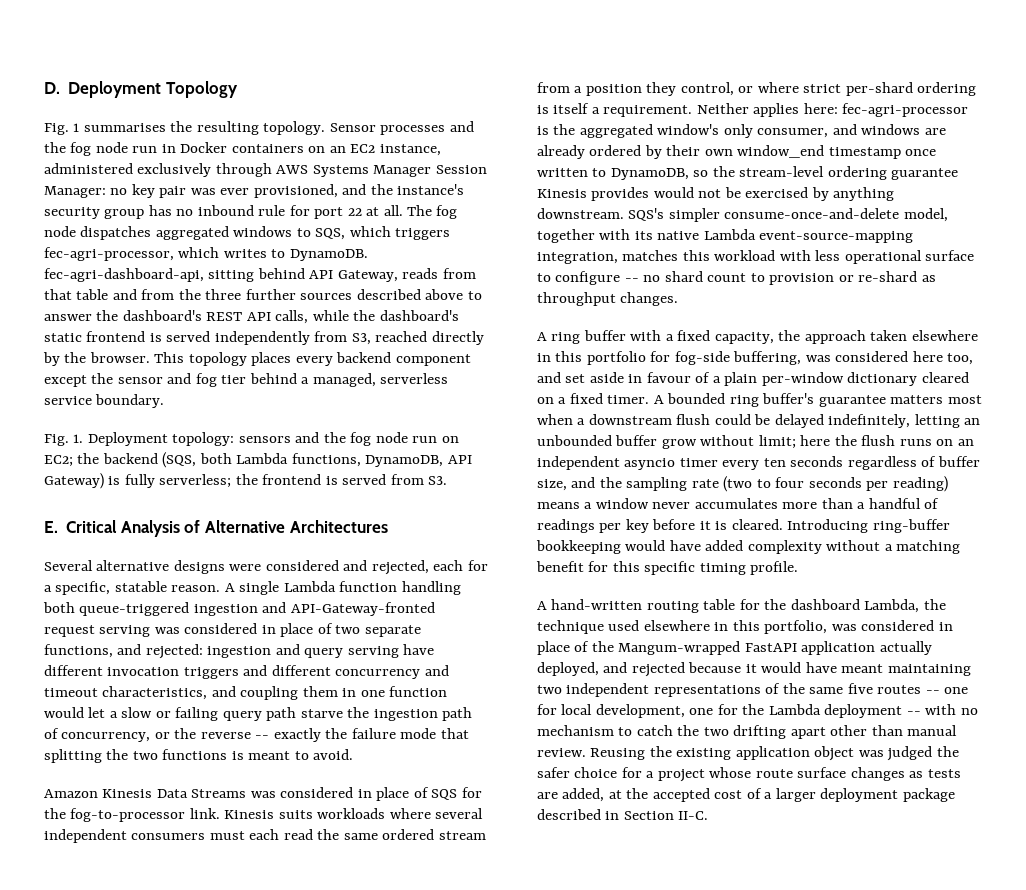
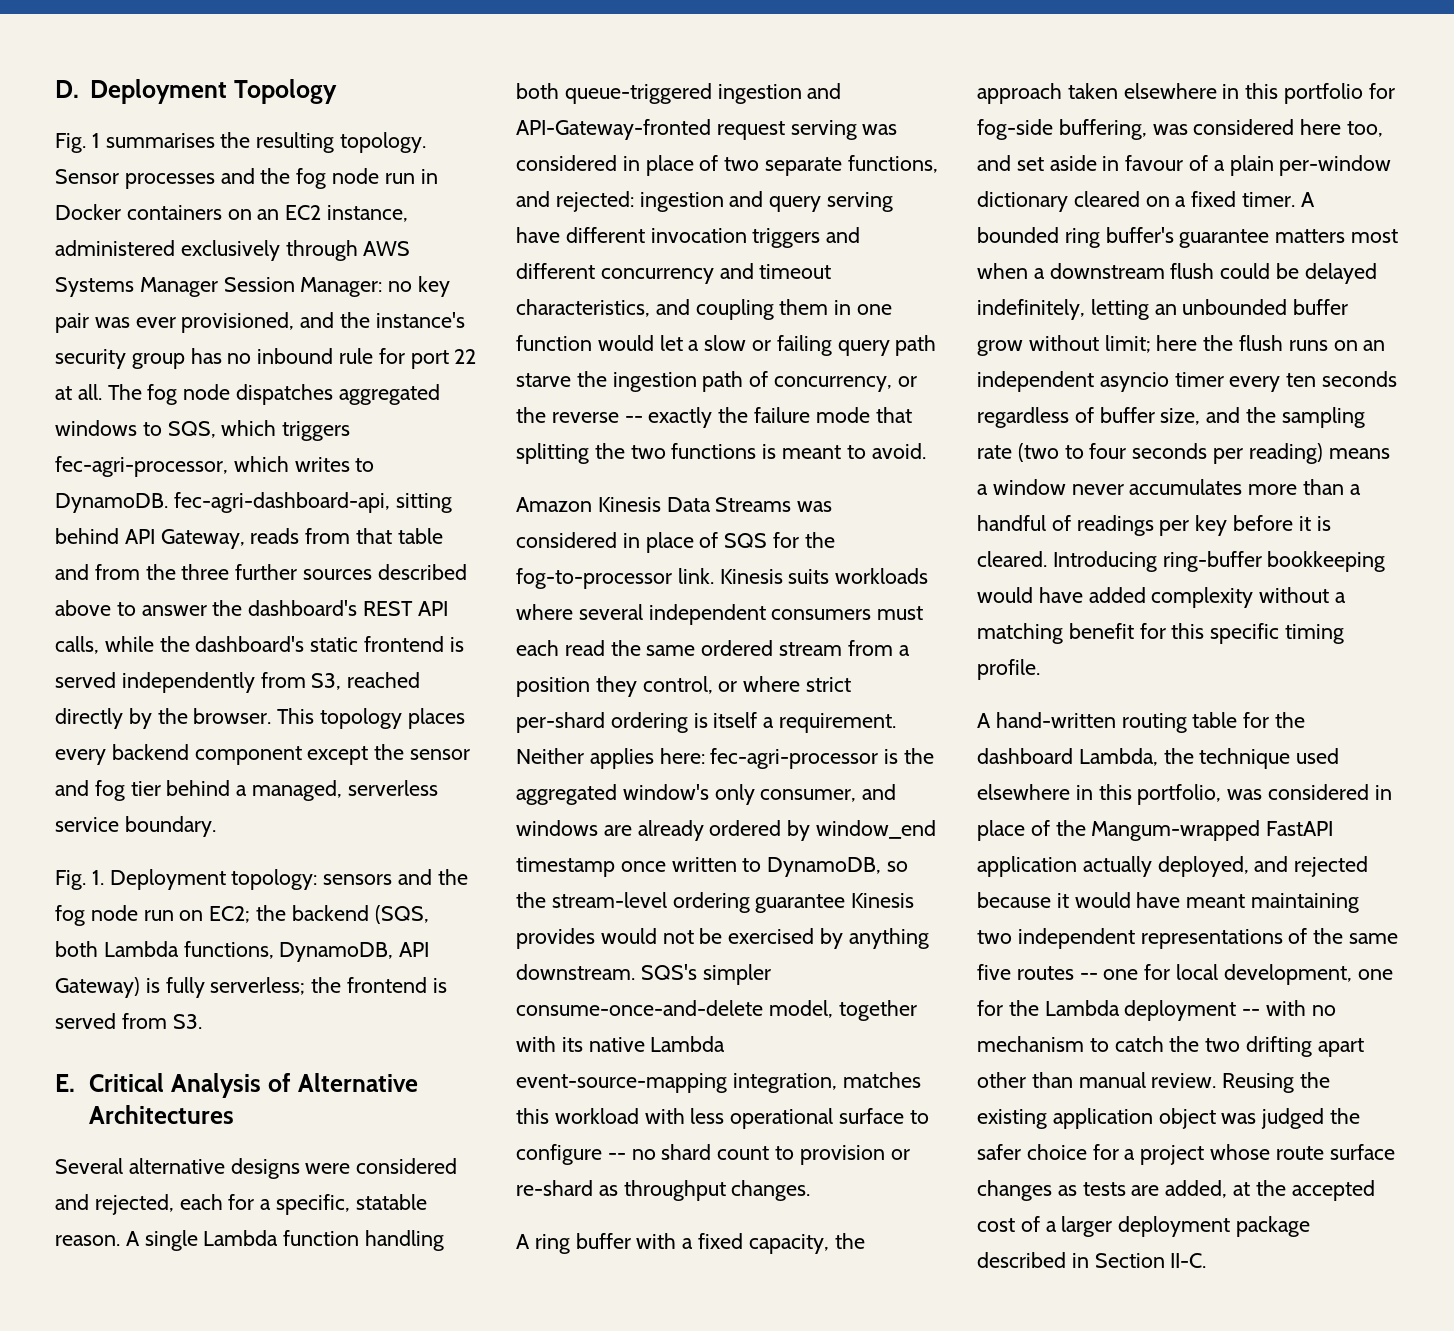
- Neither applies here: fec-agri-processor is the aggregated window's only consumer, and windows are already ordered by their own window_end timestamp once written to DynamoDB, so the stream-level ordering guarantee Kinesis provides would not be exercised by anything downstream.
+ Neither applies here: fec-agri-processor is the aggregated window's only consumer, and windows are already ordered by window_end timestamp once written to DynamoDB, so the stream-level ordering guarantee Kinesis provides would not be exercised by anything downstream.

